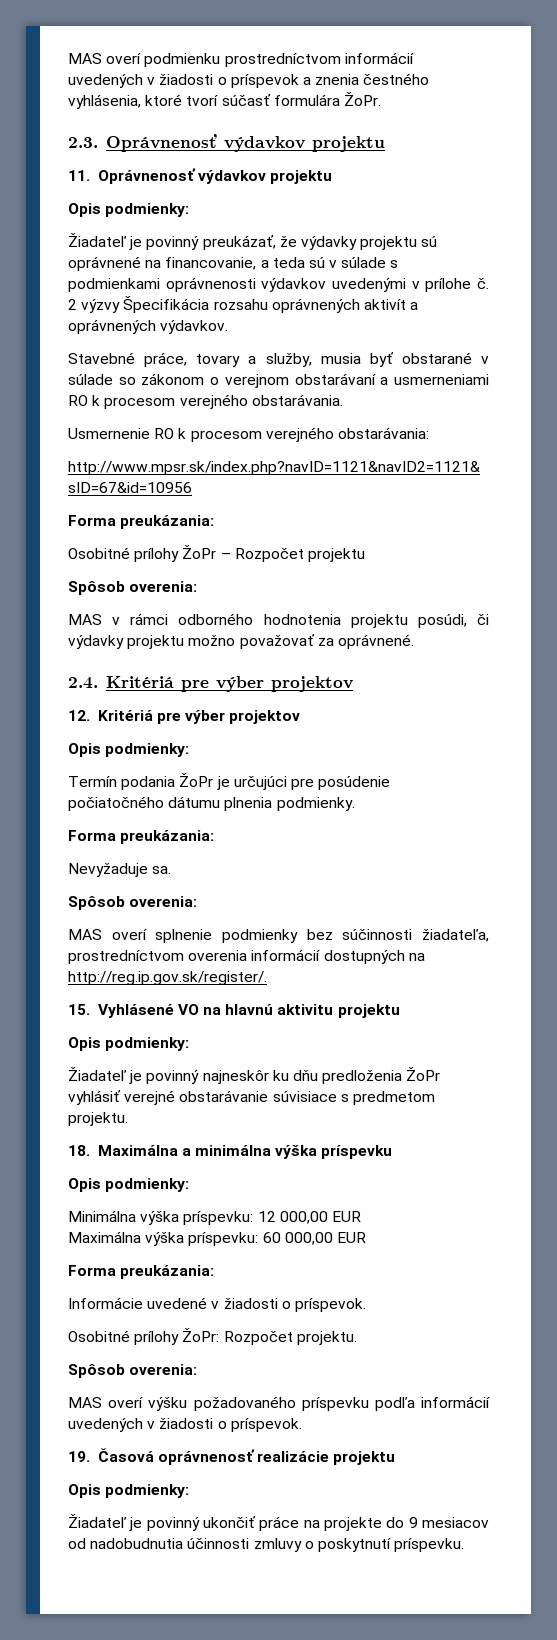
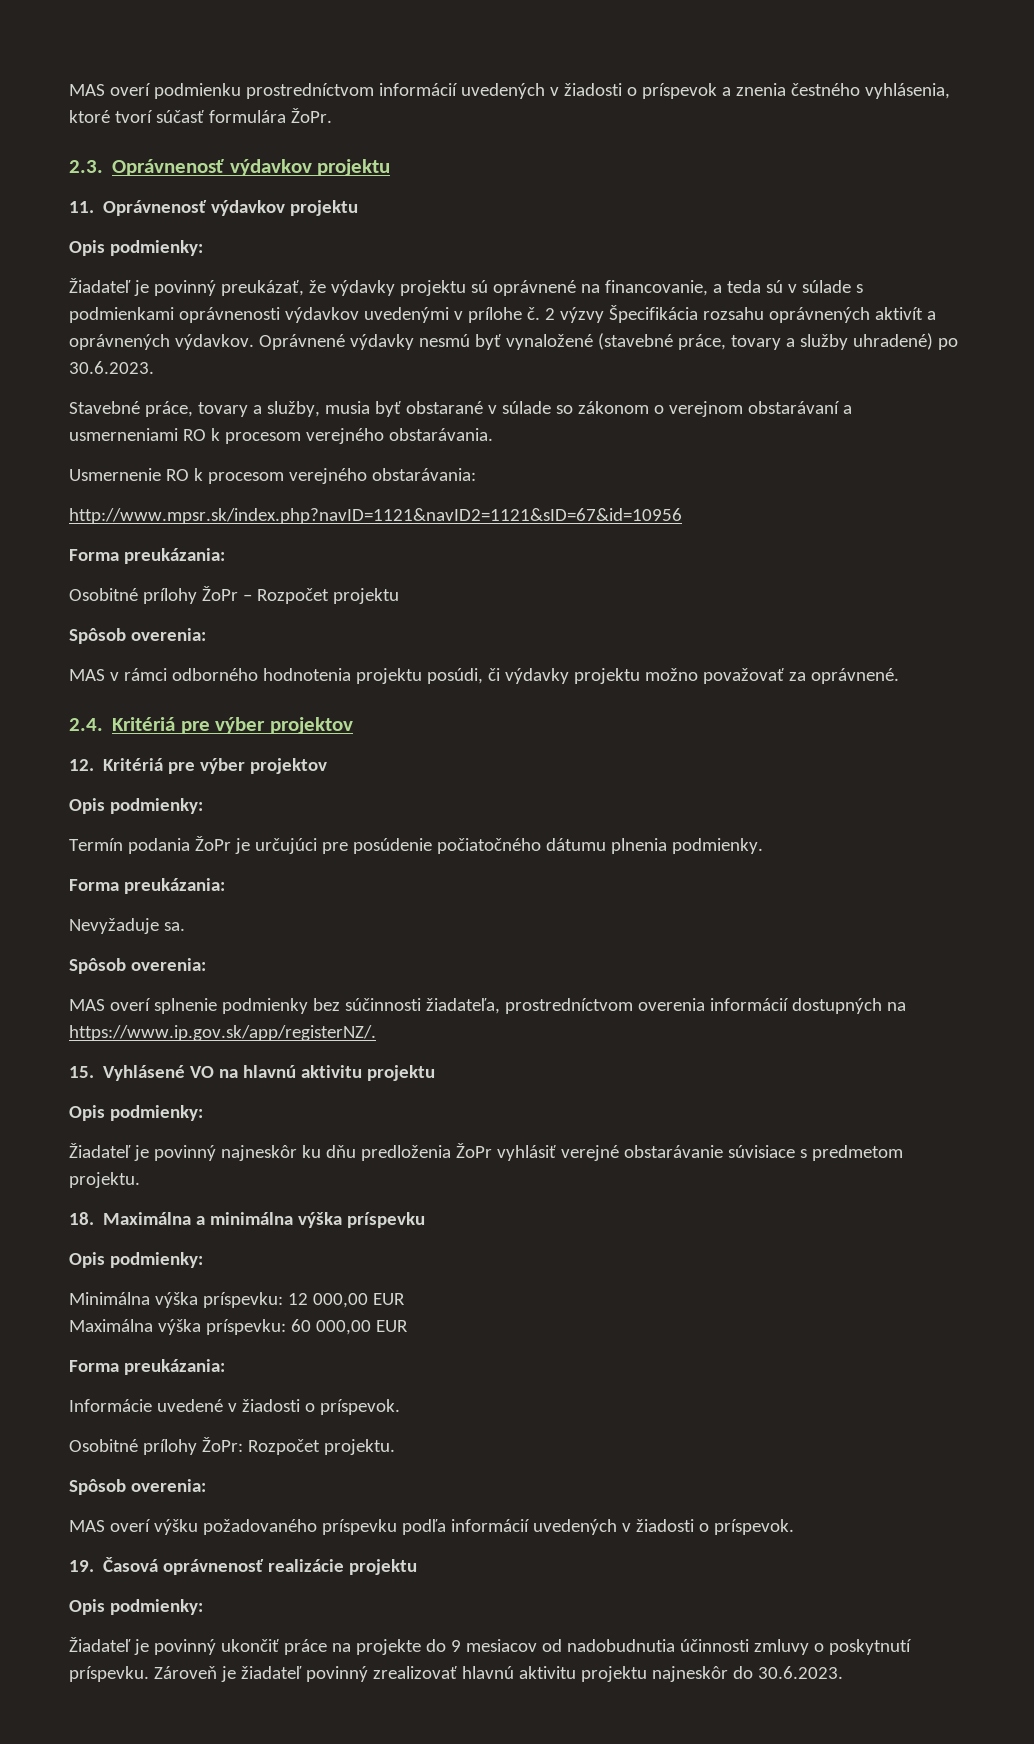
+ Oprávnené výdavky nesmú byť vynaložené (stavebné práce, tovary a služby uhradené) po 30.6.2023.
- MAS overí splnenie podmienky bez súčinnosti žiadateľa, prostredníctvom overenia informácií dostupných na http://reg.ip.gov.sk/register/.
+ MAS overí splnenie podmienky bez súčinnosti žiadateľa, prostredníctvom overenia informácií dostupných na https://www.ip.gov.sk/app/registerNZ/.
+ Zároveň je žiadateľ povinný zrealizovať hlavnú aktivitu projektu najneskôr do 30.6.2023.

